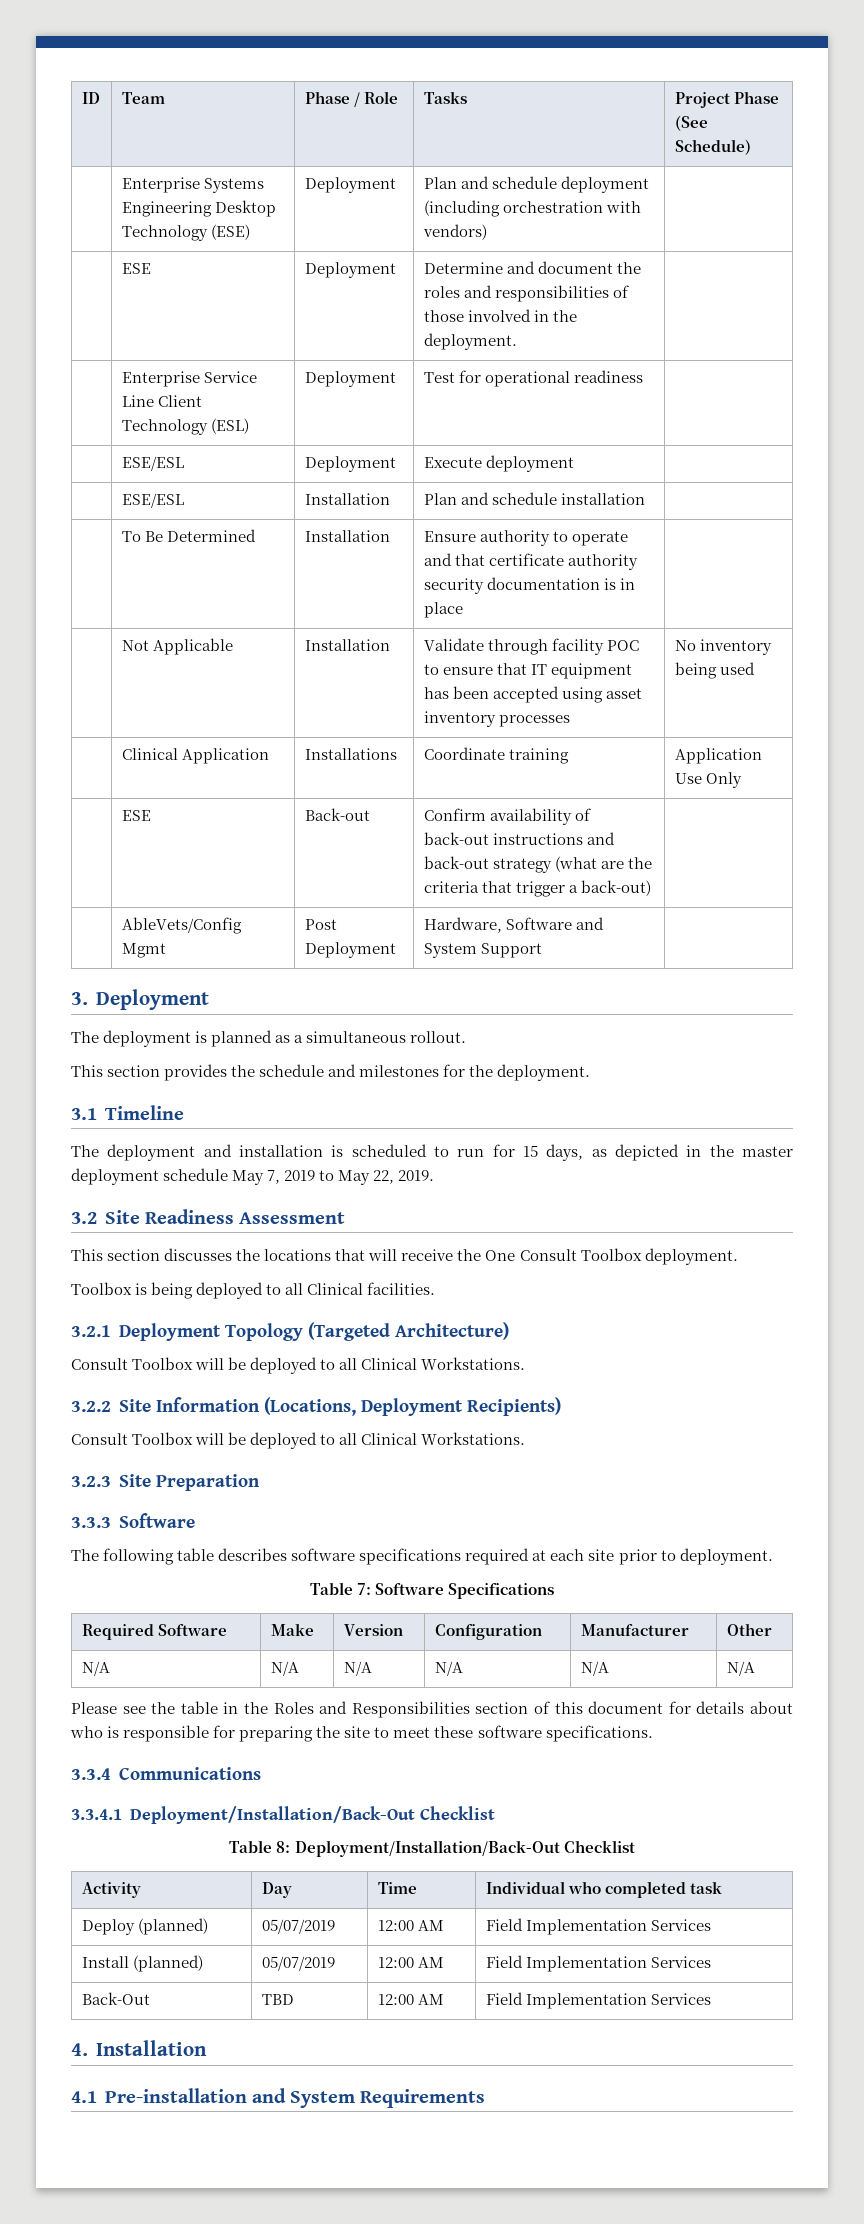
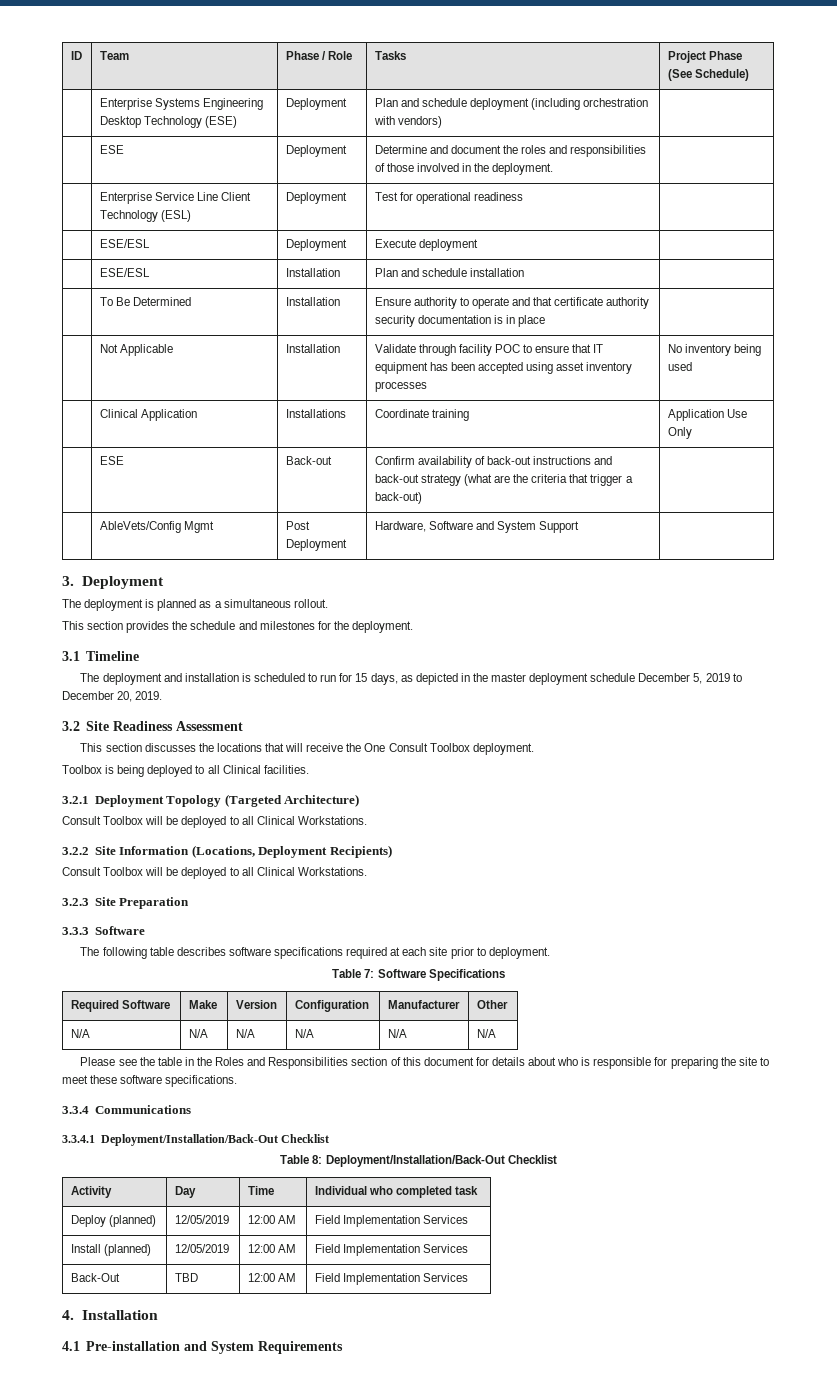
- The deployment and installation is scheduled to run for 15 days, as depicted in the master deployment schedule May 7, 2019 to May 22, 2019.
+ The deployment and installation is scheduled to run for 15 days, as depicted in the master deployment schedule December 5, 2019 to December 20, 2019.
- Deploy (planned) | 05/07/2019 | 12:00 AM | Field Implementation Services
+ Deploy (planned) | 12/05/2019 | 12:00 AM | Field Implementation Services
- Install (planned) | 05/07/2019 | 12:00 AM | Field Implementation Services
+ Install (planned) | 12/05/2019 | 12:00 AM | Field Implementation Services

